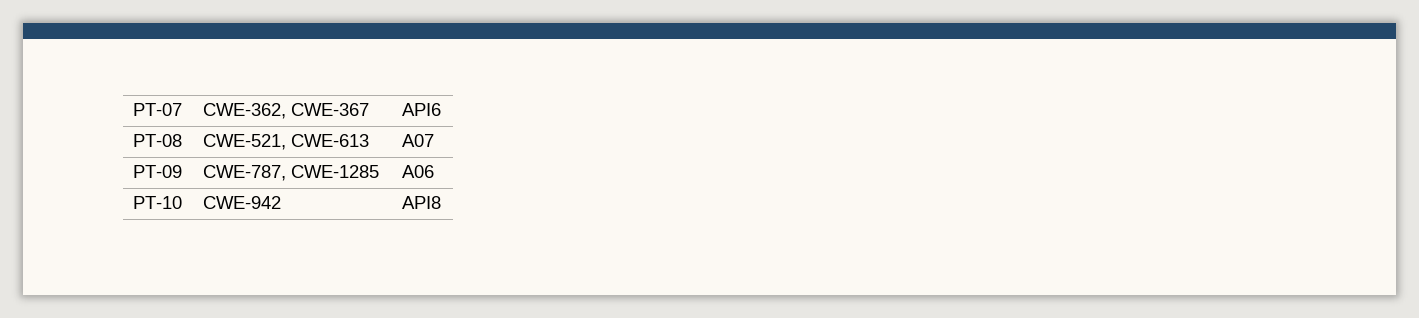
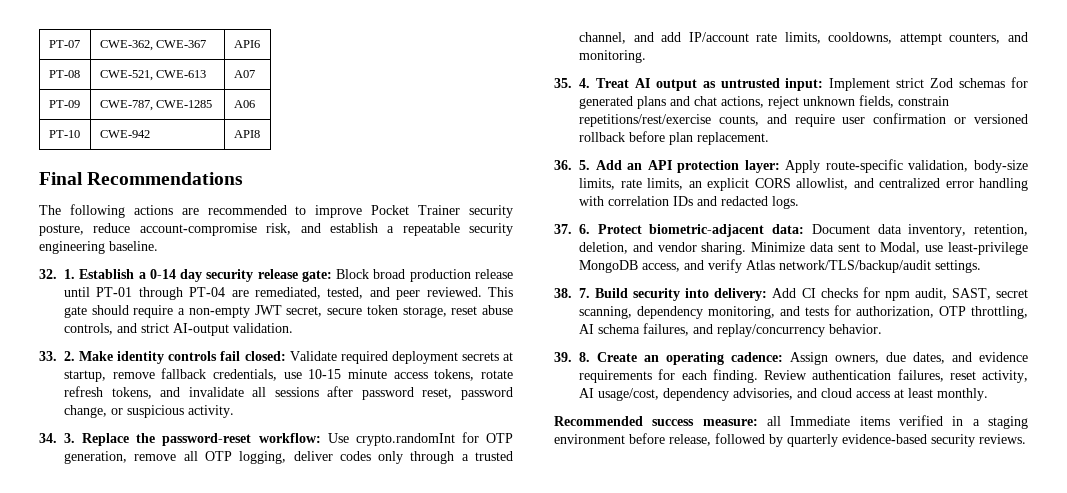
+ Final Recommendations
+ The following actions are recommended to improve Pocket Trainer security posture, reduce account-compromise risk, and establish a repeatable security engineering baseline.
+ 32. 1. Establish a 0-14 day security release gate: Block broad production release until PT-01 through PT-04 are remediated, tested, and peer reviewed. This gate should require a non-empty JWT secret, secure token storage, reset abuse controls, and strict AI-output validation.
+ 33. 2. Make identity controls fail closed: Validate required deployment secrets at startup, remove fallback credentials, use 10-15 minute access tokens, rotate refresh tokens, and invalidate all sessions after password reset, password change, or suspicious activity.
+ 34. 3. Replace the password-reset workflow: Use crypto.randomInt for OTP generation, remove all OTP logging, deliver codes only through a trusted channel, and add IP/account rate limits, cooldowns, attempt counters, and monitoring.
+ 35. 4. Treat AI output as untrusted input: Implement strict Zod schemas for generated plans and chat actions, reject unknown fields, constrain repetitions/rest/exercise counts, and require user confirmation or versioned rollback before plan replacement.
+ 36. 5. Add an API protection layer: Apply route-specific validation, body-size limits, rate limits, an explicit CORS allowlist, and centralized error handling with correlation IDs and redacted logs.
+ 37. 6. Protect biometric-adjacent data: Document data inventory, retention, deletion, and vendor sharing. Minimize data sent to Modal, use least-privilege MongoDB access, and verify Atlas network/TLS/backup/audit settings.
+ 38. 7. Build security into delivery: Add CI checks for npm audit, SAST, secret scanning, dependency monitoring, and tests for authorization, OTP throttling, AI schema failures, and replay/concurrency behavior.
+ 39. 8. Create an operating cadence: Assign owners, due dates, and evidence requirements for each finding. Review authentication failures, reset activity, AI usage/cost, dependency advisories, and cloud access at least monthly.
+ Recommended success measure: all Immediate items verified in a staging environment before release, followed by quarterly evidence-based security reviews.

